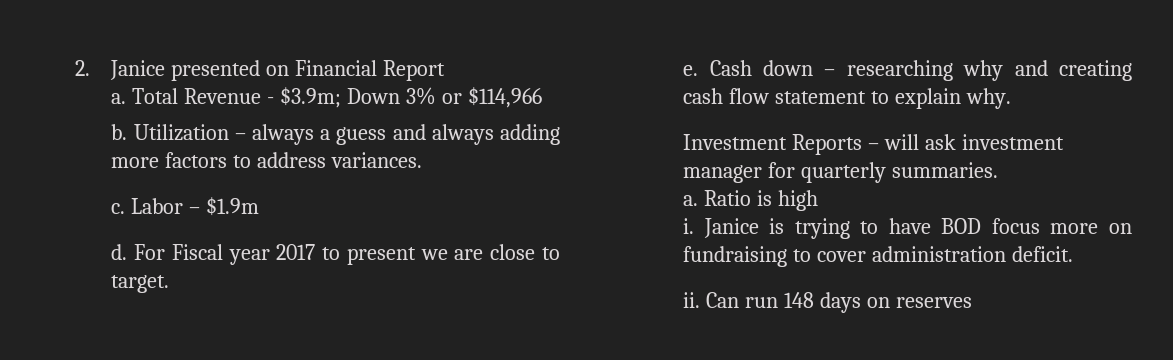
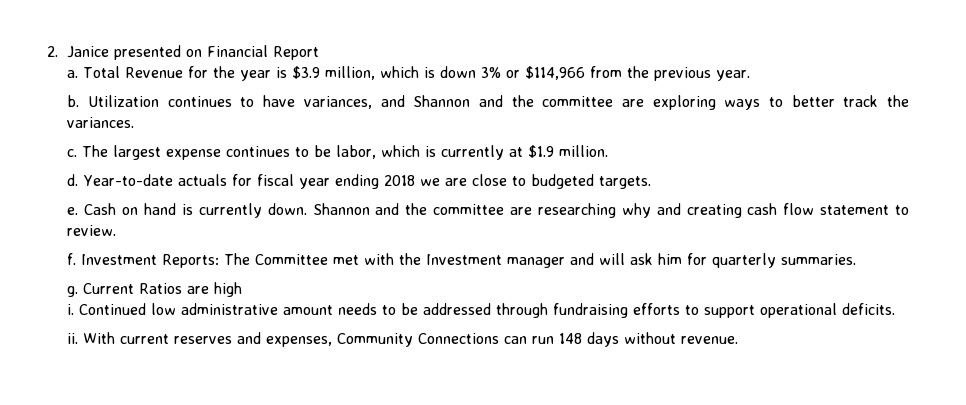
- Total Revenue - $3.9m; Down 3% or $114,966
- b. Utilization – always a guess and always adding more factors to address variances.
- c. Labor – $1.9m
- d. For Fiscal year 2017 to present we are close to target.
+ Total Revenue for the year is $3.9 million, which is down 3% or $114,966 from the previous year.
+ b. Utilization continues to have variances, and Shannon and the committee are exploring ways to better track the variances.
+ c. The largest expense continues to be labor, which is currently at $1.9 million.
+ d. Year-to-date actuals for fiscal year ending 2018 we are close to budgeted targets.
- Cash down – researching why and creating cash flow statement to explain why.
- Investment Reports – will ask investment manager for quarterly summaries.
- a. Ratio is high
- i. Janice is trying to have BOD focus more on fundraising to cover administration deficit.
- ii. Can run 148 days on reserves
+ Cash on hand is currently down. Shannon and the committee are researching why and creating cash flow statement to review.
+ f. Investment Reports: The Committee met with the Investment manager and will ask him for quarterly summaries.
+ g. Current Ratios are high
+ i. Continued low administrative amount needs to be addressed through fundraising efforts to support operational deficits.
+ ii. With current reserves and expenses, Community Connections can run 148 days without revenue.

